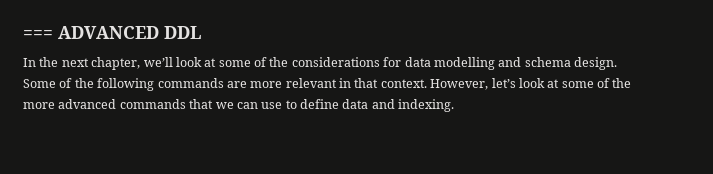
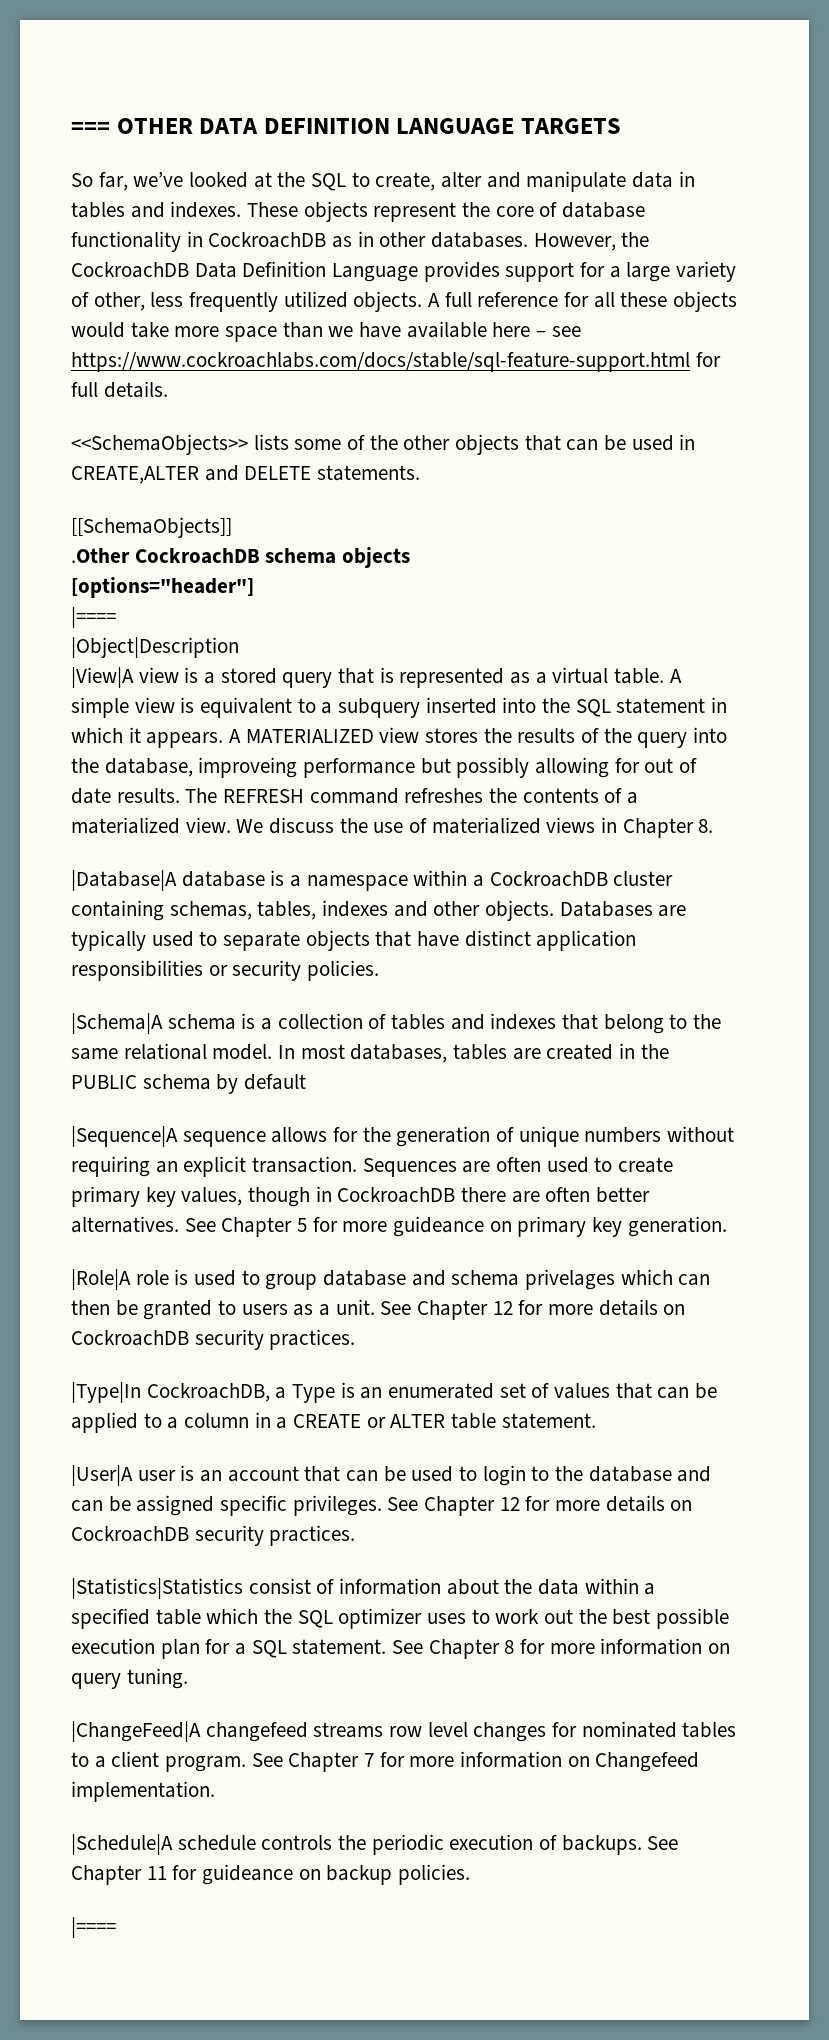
- === ADVANCED DDL
- In the next chapter, we’ll look at some of the considerations for data modelling and schema design. Some of the following commands are more relevant in that context. However, let’s look at some of the more advanced commands that we can use to define data and indexing.
+ === OTHER DATA DEFINITION LANGUAGE TARGETS
+ So far, we’ve looked at the SQL to create, alter and manipulate data in tables and indexes. These objects represent the core of database functionality in CockroachDB as in other databases. However, the CockroachDB Data Definition Language provides support for a large variety of other, less frequently utilized objects. A full reference for all these objects would take more space than we have available here – see https://www.cockroachlabs.com/docs/stable/sql-feature-support.html for full details.
+ <<SchemaObjects>> lists some of the other objects that can be used in CREATE,ALTER and DELETE statements.
+ [[SchemaObjects]]
+ .Other CockroachDB schema objects
+ [options="header"]
+ |====
+ |Object|Description
+ |View|A view is a stored query that is represented as a virtual table. A simple view is equivalent to a subquery inserted into the SQL statement in which it appears. A MATERIALIZED view stores the results of the query into the database, improveing performance but possibly allowing for out of date results. The REFRESH command refreshes the contents of a materialized view. We discuss the use of materialized views in Chapter 8.
+ |Database|A database is a namespace within a CockroachDB cluster containing schemas, tables, indexes and other objects. Databases are typically used to separate objects that have distinct application responsibilities or security policies.
+ |Schema|A schema is a collection of tables and indexes that belong to the same relational model. In most databases, tables are created in the PUBLIC schema by default
+ |Sequence|A sequence allows for the generation of unique numbers without requiring an explicit transaction. Sequences are often used to create primary key values, though in CockroachDB there are often better alternatives. See Chapter 5 for more guideance on primary key generation.
+ |Role|A role is used to group database and schema privelages which can then be granted to users as a unit. See Chapter 12 for more details on CockroachDB security practices.
+ |Type|In CockroachDB, a Type is an enumerated set of values that can be applied to a column in a CREATE or ALTER table statement.
+ |User|A user is an account that can be used to login to the database and can be assigned specific privileges. See Chapter 12 for more details on CockroachDB security practices.
+ |Statistics|Statistics consist of information about the data within a specified table which the SQL optimizer uses to work out the best possible execution plan for a SQL statement. See Chapter 8 for more information on query tuning.
+ |ChangeFeed|A changefeed streams row level changes for nominated tables to a client program. See Chapter 7 for more information on Changefeed implementation.
+ |Schedule|A schedule controls the periodic execution of backups. See Chapter 11 for guideance on backup policies.
+ |====

